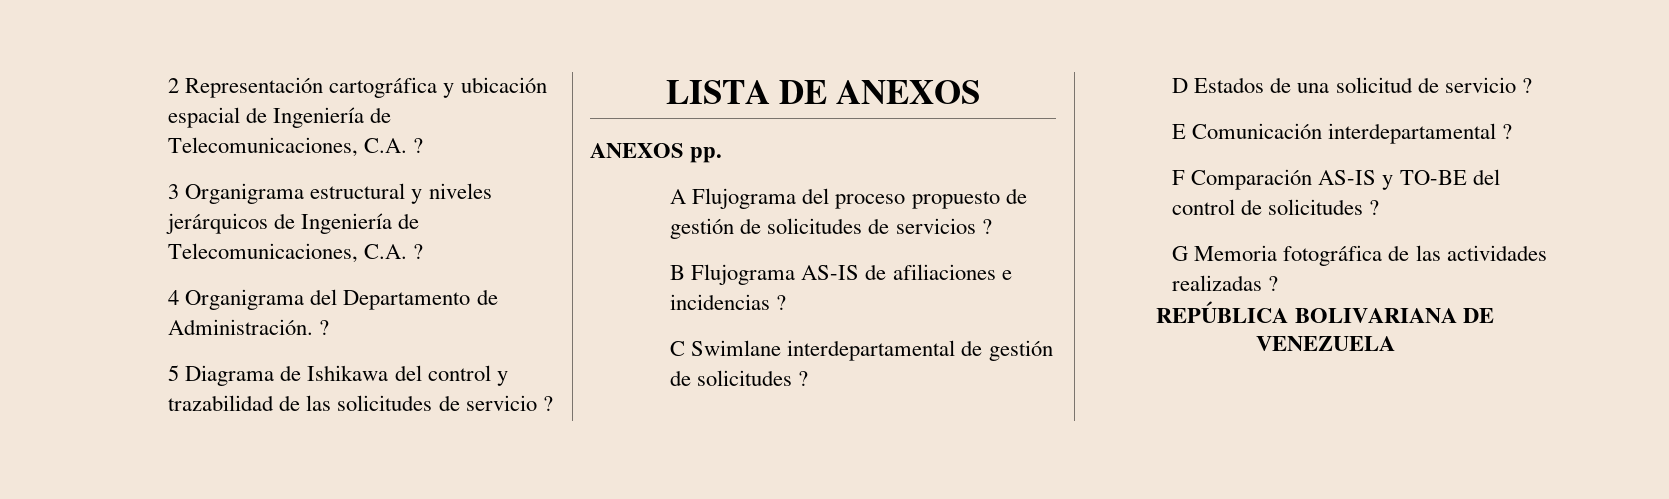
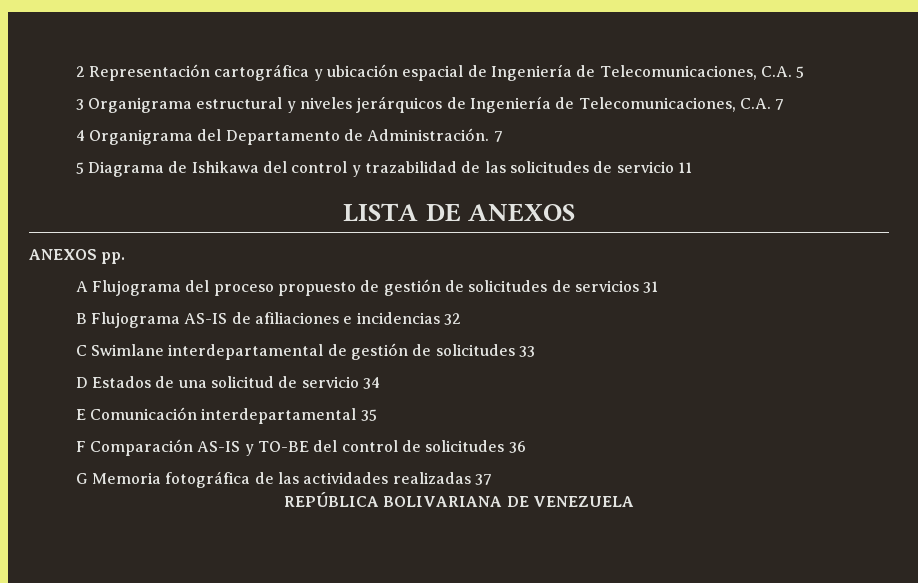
- 2 Representación cartográfica y ubicación espacial de Ingeniería de Telecomunicaciones, C.A. ?
+ 2 Representación cartográfica y ubicación espacial de Ingeniería de Telecomunicaciones, C.A. 5
- 3 Organigrama estructural y niveles jerárquicos de Ingeniería de Telecomunicaciones, C.A. ?
+ 3 Organigrama estructural y niveles jerárquicos de Ingeniería de Telecomunicaciones, C.A. 7
- 4 Organigrama del Departamento de Administración. ?
+ 4 Organigrama del Departamento de Administración. 7
- 5 Diagrama de Ishikawa del control y trazabilidad de las solicitudes de servicio ?
+ 5 Diagrama de Ishikawa del control y trazabilidad de las solicitudes de servicio 11
- A Flujograma del proceso propuesto de gestión de solicitudes de servicios ?
+ A Flujograma del proceso propuesto de gestión de solicitudes de servicios 31
- B Flujograma AS-IS de afiliaciones e incidencias ?
+ B Flujograma AS-IS de afiliaciones e incidencias 32
- C Swimlane interdepartamental de gestión de solicitudes ?
+ C Swimlane interdepartamental de gestión de solicitudes 33
- D Estados de una solicitud de servicio ?
+ D Estados de una solicitud de servicio 34
- E Comunicación interdepartamental ?
+ E Comunicación interdepartamental 35
- F Comparación AS-IS y TO-BE del control de solicitudes ?
+ F Comparación AS-IS y TO-BE del control de solicitudes 36
- G Memoria fotográfica de las actividades realizadas ?
+ G Memoria fotográfica de las actividades realizadas 37

